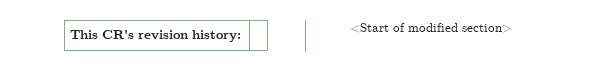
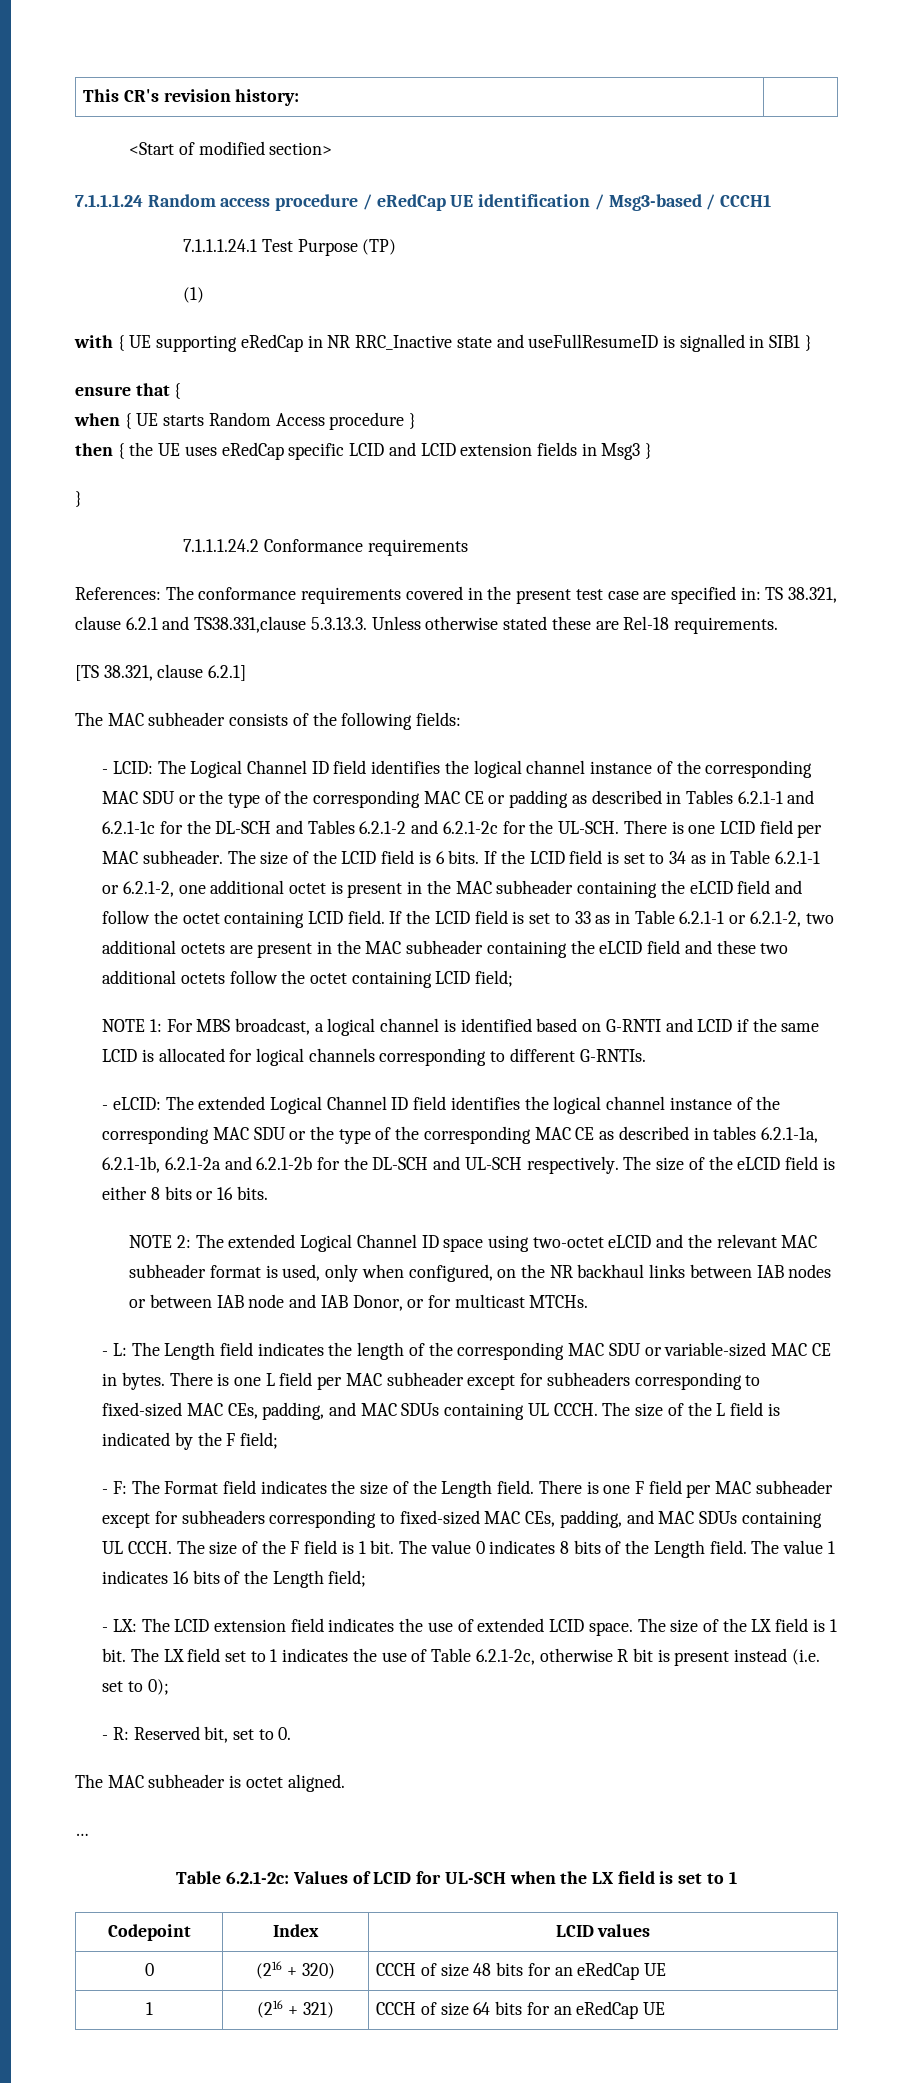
+ 7.1.1.1.24 Random access procedure / eRedCap UE identification / Msg3-based / CCCH1
+ 7.1.1.1.24.1 Test Purpose (TP)
+ (1)
+ with { UE supporting eRedCap in NR RRC_Inactive state and useFullResumeID is signalled in SIB1 }
+ ensure that {
+ when { UE starts Random Access procedure }
+ then { the UE uses eRedCap specific LCID and LCID extension fields in Msg3 }
+ }
+ 7.1.1.1.24.2 Conformance requirements
+ References: The conformance requirements covered in the present test case are specified in: TS 38.321, clause 6.2.1 and TS38.331,clause 5.3.13.3. Unless otherwise stated these are Rel-18 requirements.
+ [TS 38.321, clause 6.2.1]
+ The MAC subheader consists of the following fields:
+ - LCID: The Logical Channel ID field identifies the logical channel instance of the corresponding MAC SDU or the type of the corresponding MAC CE or padding as described in Tables 6.2.1-1 and 6.2.1-1c for the DL-SCH and Tables 6.2.1-2 and 6.2.1-2c for the UL-SCH. There is one LCID field per MAC subheader. The size of the LCID field is 6 bits. If the LCID field is set to 34 as in Table 6.2.1-1 or 6.2.1-2, one additional octet is present in the MAC subheader containing the eLCID field and follow the octet containing LCID field. If the LCID field is set to 33 as in Table 6.2.1-1 or 6.2.1-2, two additional octets are present in the MAC subheader containing the eLCID field and these two additional octets follow the octet containing LCID field;
+ NOTE 1: For MBS broadcast, a logical channel is identified based on G-RNTI and LCID if the same LCID is allocated for logical channels corresponding to different G-RNTIs.
+ - eLCID: The extended Logical Channel ID field identifies the logical channel instance of the corresponding MAC SDU or the type of the corresponding MAC CE as described in tables 6.2.1-1a, 6.2.1-1b, 6.2.1-2a and 6.2.1-2b for the DL-SCH and UL-SCH respectively. The size of the eLCID field is either 8 bits or 16 bits.
+ NOTE 2: The extended Logical Channel ID space using two-octet eLCID and the relevant MAC subheader format is used, only when configured, on the NR backhaul links between IAB nodes or between IAB node and IAB Donor, or for multicast MTCHs.
+ - L: The Length field indicates the length of the corresponding MAC SDU or variable-sized MAC CE in bytes. There is one L field per MAC subheader except for subheaders corresponding to fixed-sized MAC CEs, padding, and MAC SDUs containing UL CCCH. The size of the L field is indicated by the F field;
+ - F: The Format field indicates the size of the Length field. There is one F field per MAC subheader except for subheaders corresponding to fixed-sized MAC CEs, padding, and MAC SDUs containing UL CCCH. The size of the F field is 1 bit. The value 0 indicates 8 bits of the Length field. The value 1 indicates 16 bits of the Length field;
+ - LX: The LCID extension field indicates the use of extended LCID space. The size of the LX field is 1 bit. The LX field set to 1 indicates the use of Table 6.2.1-2c, otherwise R bit is present instead (i.e. set to 0);
+ - R: Reserved bit, set to 0.
+ The MAC subheader is octet aligned.
+ …
+ Table 6.2.1-2c: Values of LCID for UL-SCH when the LX field is set to 1
+ Codepoint | Index | LCID values
+ 0 | (216 + 320) | CCCH of size 48 bits for an eRedCap UE
+ 1 | (216 + 321) | CCCH of size 64 bits for an eRedCap UE

